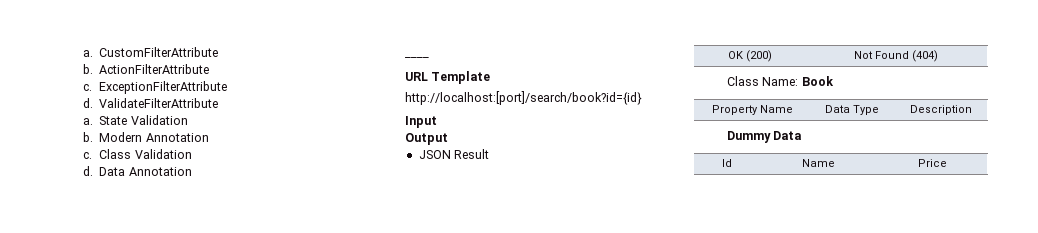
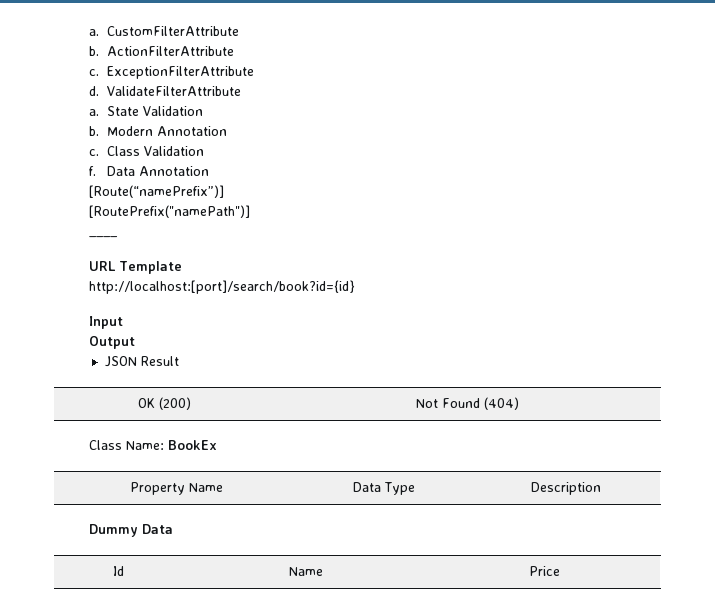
  Class Validation
- d.
+ f.
+ [Route(“namePrefix”)]
+ [RoutePrefix("namePath")]
- Class Name: Book
+ Class Name: BookEx

